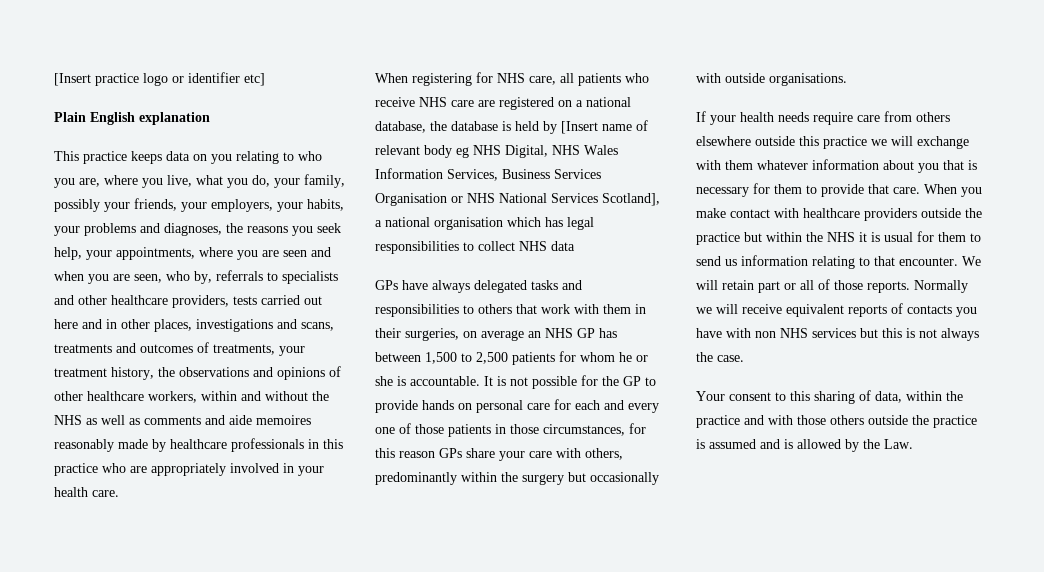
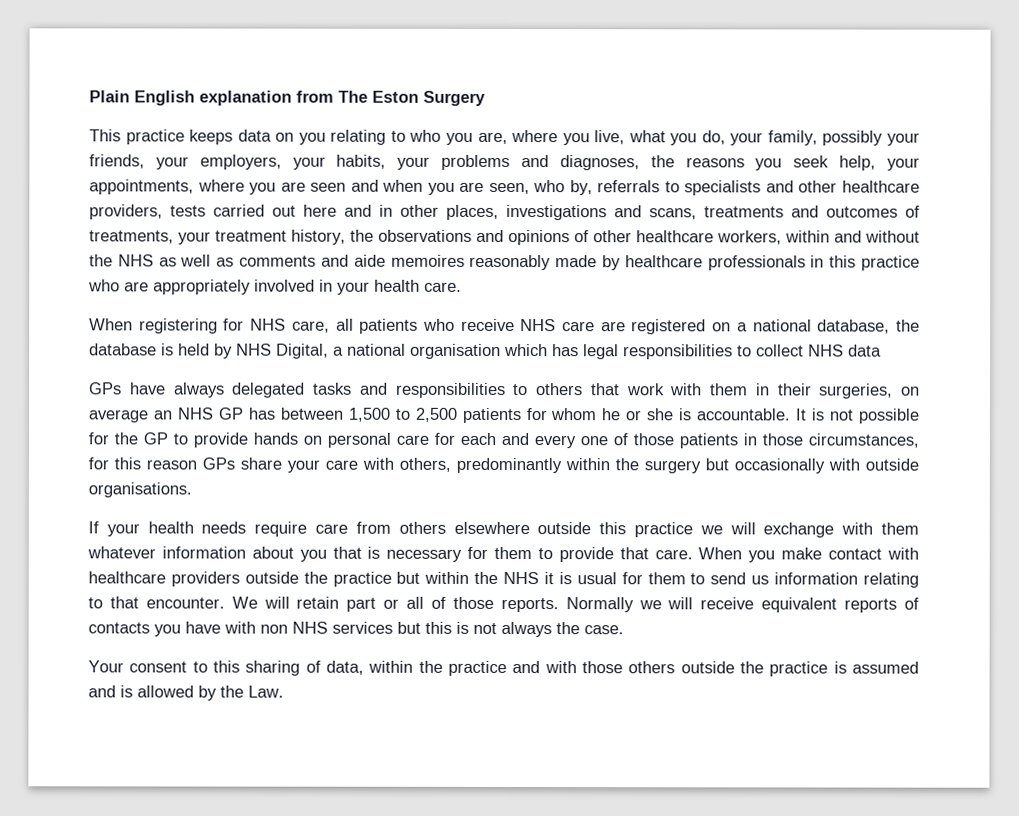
- [Insert practice logo or identifier etc]
- Plain English explanation
+ Plain English explanation from The Eston Surgery
- When registering for NHS care, all patients who receive NHS care are registered on a national database, the database is held by [Insert name of relevant body eg NHS Digital, NHS Wales Information Services, Business Services Organisation or NHS National Services Scotland], a national organisation which has legal responsibilities to collect NHS data
+ When registering for NHS care, all patients who receive NHS care are registered on a national database, the database is held by NHS Digital, a national organisation which has legal responsibilities to collect NHS data

